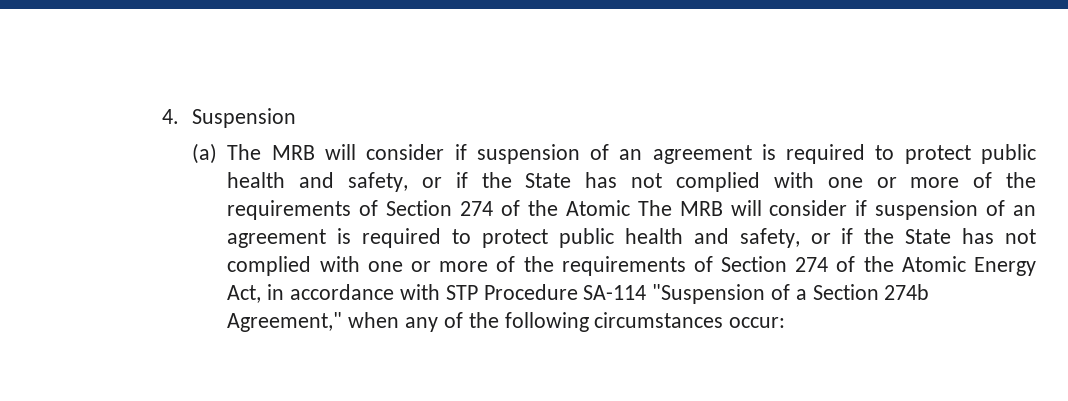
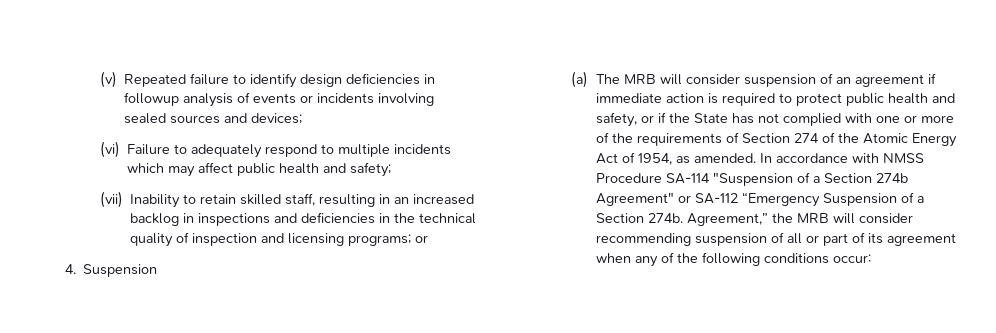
+ (v) Repeated failure to identify design deficiencies in followup analysis of events or incidents involving sealed sources and devices;
+ (vi) Failure to adequately respond to multiple incidents which may affect public health and safety;
+ (vii) Inability to retain skilled staff, resulting in an increased backlog in inspections and deficiencies in the technical quality of inspection and licensing programs; or
- (a) The MRB will consider if suspension of an agreement is required to protect public health and safety, or if the State has not complied with one or more of the requirements of Section 274 of the Atomic The MRB will consider if suspension of an agreement is required to protect public health and safety, or if the State has not complied with one or more of the requirements of Section 274 of the Atomic Energy Act, in accordance with STP Procedure SA-114 "Suspension of a Section 274b Agreement," when any of the following circumstances occur:
+ (a) The MRB will consider suspension of an agreement if immediate action is required to protect public health and safety, or if the State has not complied with one or more of the requirements of Section 274 of the Atomic Energy Act of 1954, as amended. In accordance with NMSS Procedure SA-114 "Suspension of a Section 274b Agreement" or SA-112 “Emergency Suspension of a Section 274b. Agreement,” the MRB will consider recommending suspension of all or part of its agreement when any of the following conditions occur:

